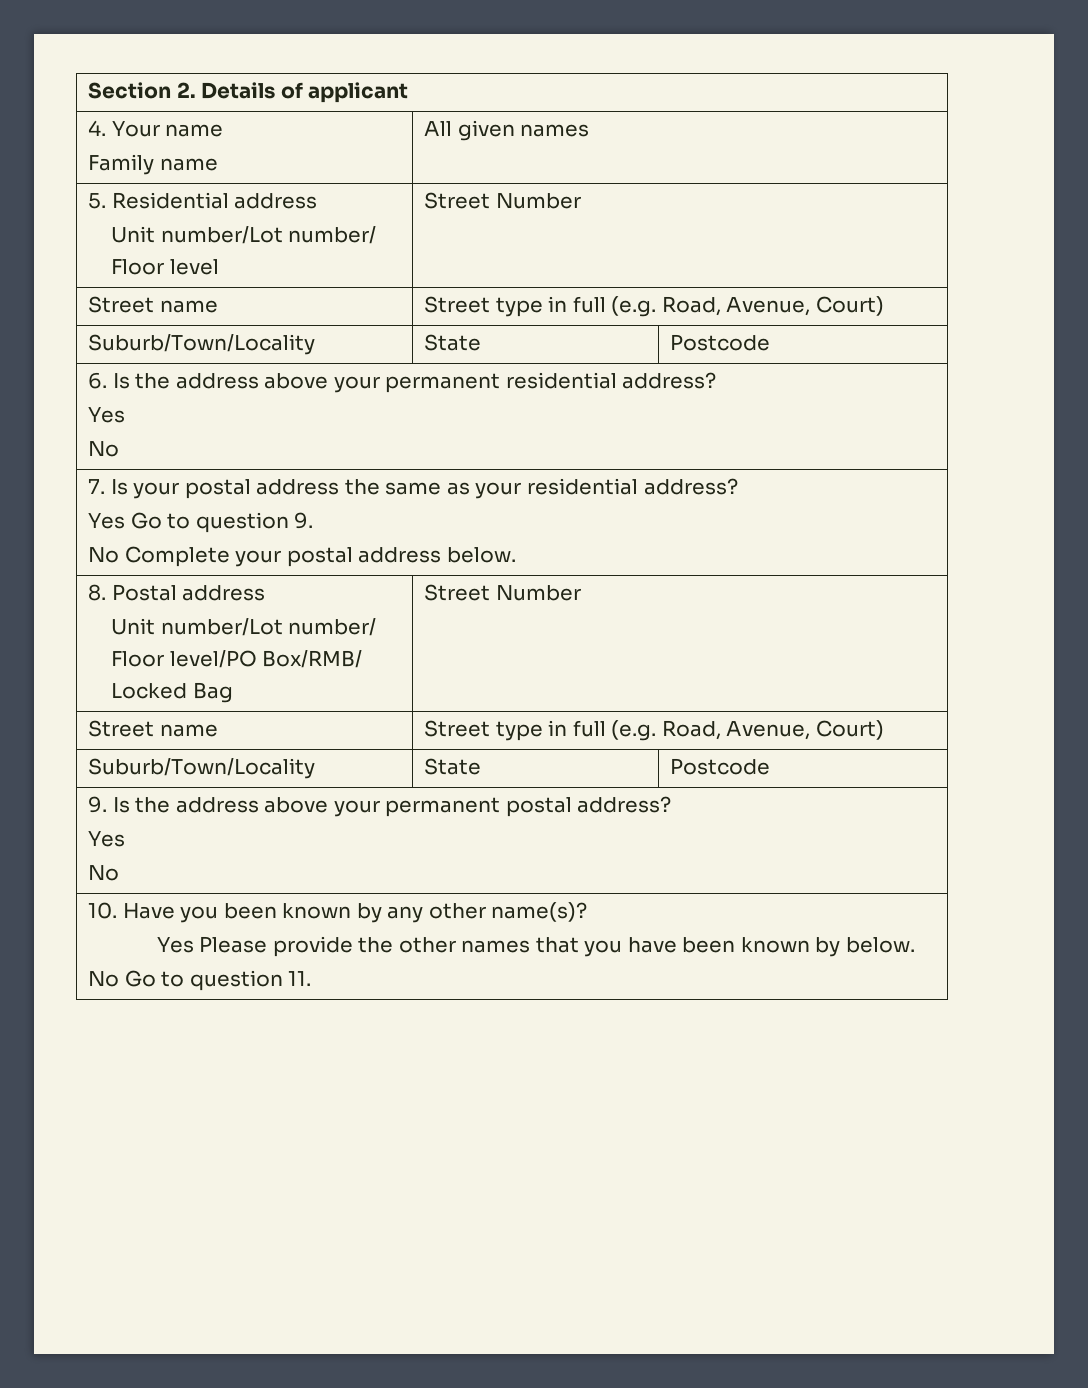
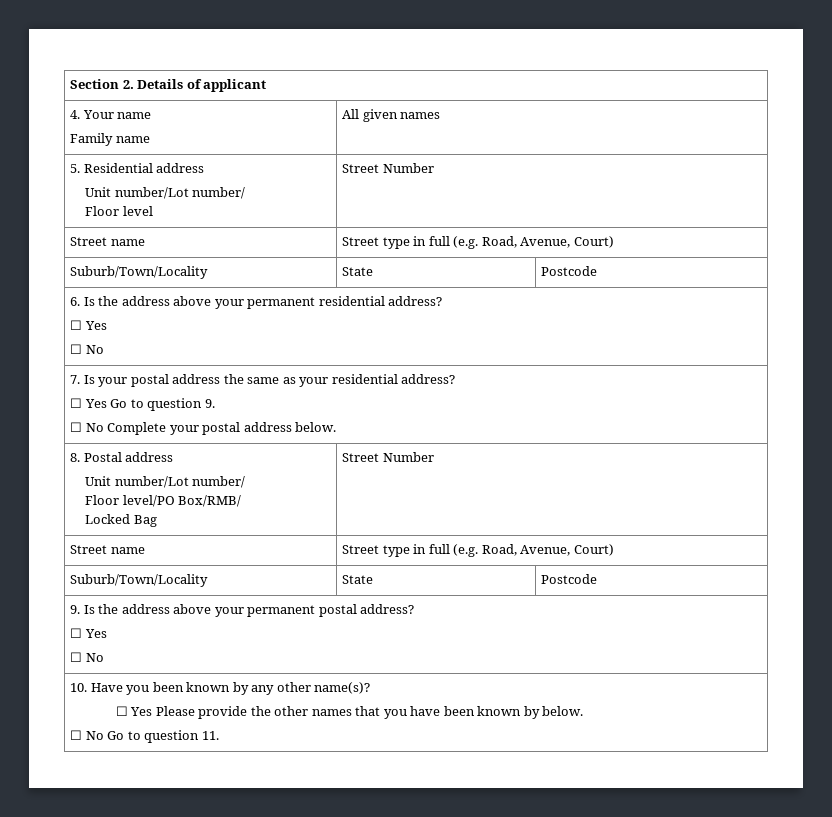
  6. Is the address above your permanent residential address?
- Yes
- No
+ ☐ Yes
+ ☐ No
  7. Is your postal address the same as your residential address?
- Yes Go to question 9.
- No Complete your postal address below.
+ ☐ Yes Go to question 9.
+ ☐ No Complete your postal address below.
  9. Is the address above your permanent postal address?
- Yes
- No
+ ☐ Yes
+ ☐ No
  10. Have you been known by any other name(s)?
- Yes Please provide the other names that you have been known by below.
- No Go to question 11.
+ ☐ Yes Please provide the other names that you have been known by below.
+ ☐ No Go to question 11.

